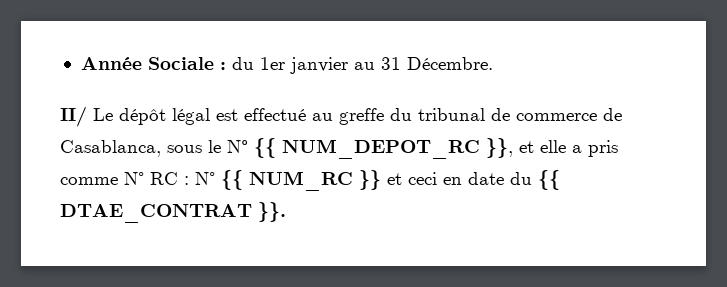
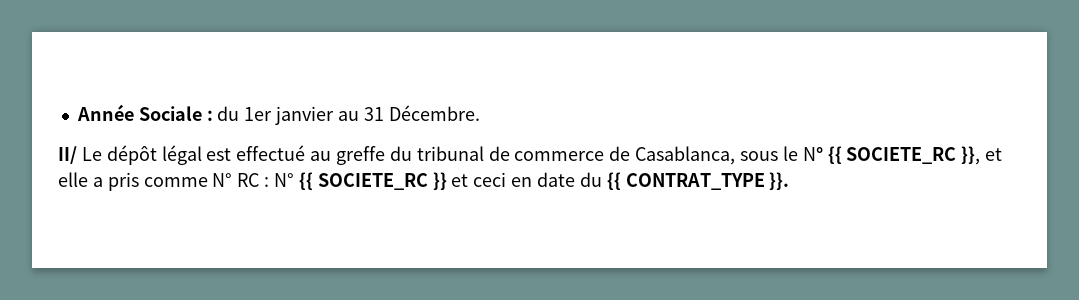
- II/ Le dépôt légal est effectué au greffe du tribunal de commerce de Casablanca, sous le N° {{ NUM_DEPOT_RC }}, et elle a pris comme N° RC : N° {{ NUM_RC }} et ceci en date du {{ DTAE_CONTRAT }}.
+ II/ Le dépôt légal est effectué au greffe du tribunal de commerce de Casablanca, sous le N° {{ SOCIETE_RC }}, et elle a pris comme N° RC : N° {{ SOCIETE_RC }} et ceci en date du {{ CONTRAT_TYPE }}.

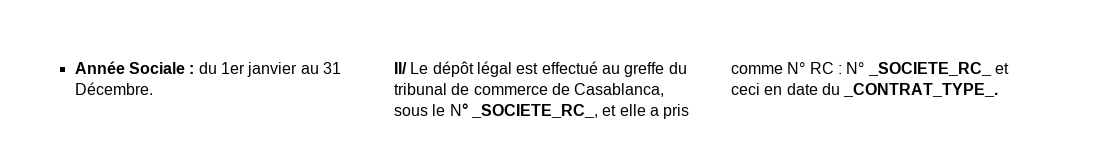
- II/ Le dépôt légal est effectué au greffe du tribunal de commerce de Casablanca, sous le N° {{ SOCIETE_RC }}, et elle a pris comme N° RC : N° {{ SOCIETE_RC }} et ceci en date du {{ CONTRAT_TYPE }}.
+ II/ Le dépôt légal est effectué au greffe du tribunal de commerce de Casablanca, sous le N° _SOCIETE_RC_, et elle a pris comme N° RC : N° _SOCIETE_RC_ et ceci en date du _CONTRAT_TYPE_.

